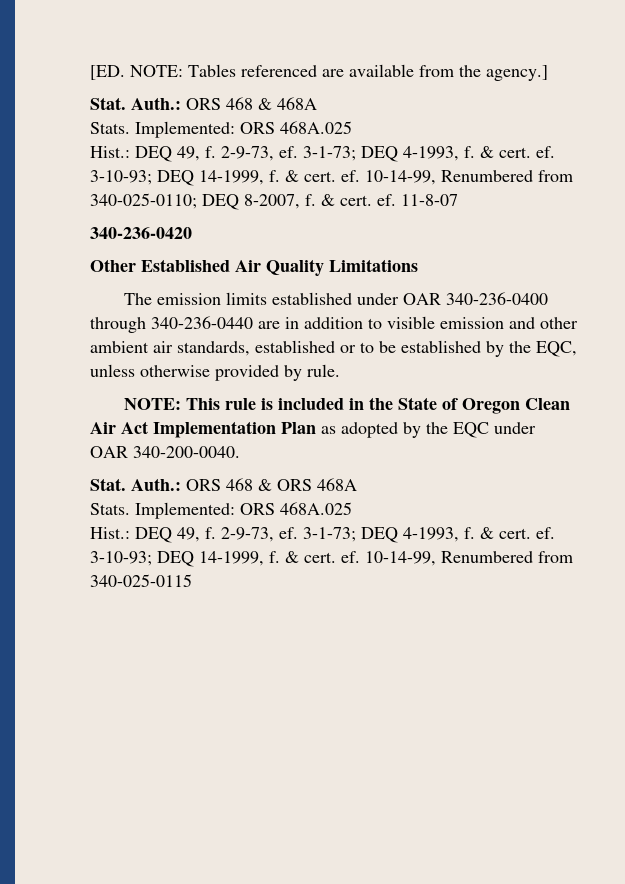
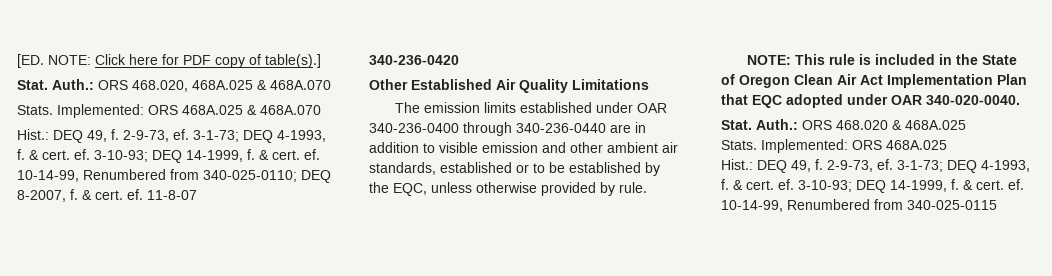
- [ED. NOTE: Tables referenced are available from the agency.]
- Stat. Auth.: ORS 468 & 468A
- Stats. Implemented: ORS 468A.025
+ [ED. NOTE: Click here for PDF copy of table(s).]
+ Stat. Auth.: ORS 468.020, 468A.025 & 468A.070
+ Stats. Implemented: ORS 468A.025 & 468A.070
- NOTE: This rule is included in the State of Oregon Clean Air Act Implementation Plan as adopted by the EQC under OAR 340-200-0040.
- Stat. Auth.: ORS 468 & ORS 468A
+ NOTE: This rule is included in the State of Oregon Clean Air Act Implementation Plan that EQC adopted under OAR 340-020-0040.
+ Stat. Auth.: ORS 468.020 & 468A.025

